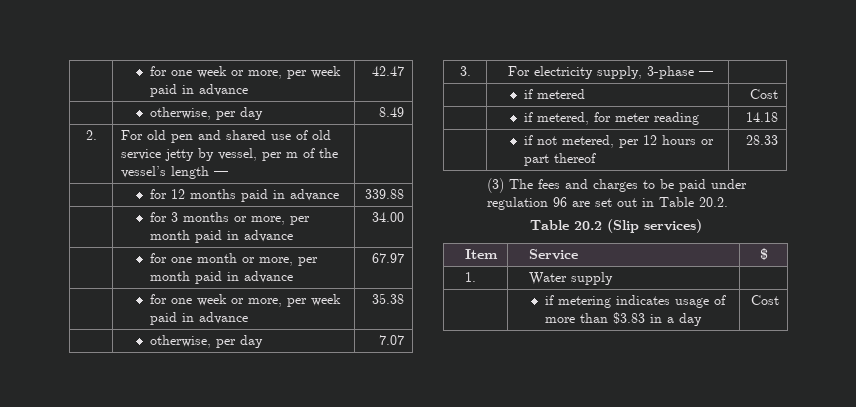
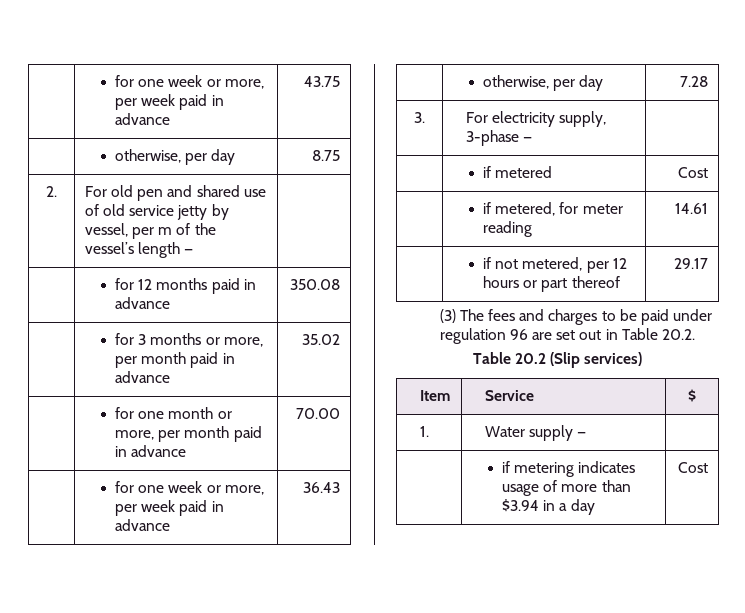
- | for one week or more, per week paid in advance | 42.47
- | otherwise, per day | 8.49
+ | for one week or more, per week paid in advance | 43.75
+ | otherwise, per day | 8.75
- | for 12 months paid in advance | 339.88
+ | for 12 months paid in advance | 350.08
- | for 3 months or more, per month paid in advance | 34.00
+ | for 3 months or more, per month paid in advance | 35.02
- | for one month or more, per month paid in advance | 67.97
+ | for one month or more, per month paid in advance | 70.00
- | for one week or more, per week paid in advance | 35.38
- | otherwise, per day | 7.07
+ | for one week or more, per week paid in advance | 36.43
+ | otherwise, per day | 7.28
- | if metered, for meter reading | 14.18
+ | if metered, for meter reading | 14.61
- | if not metered, per 12 hours or part thereof | 28.33
+ | if not metered, per 12 hours or part thereof | 29.17
- 1. | Water supply |
+ 1. | Water supply — |
- | if metering indicates usage of more than $3.83 in a day | Cost
+ | if metering indicates usage of more than $3.94 in a day | Cost

